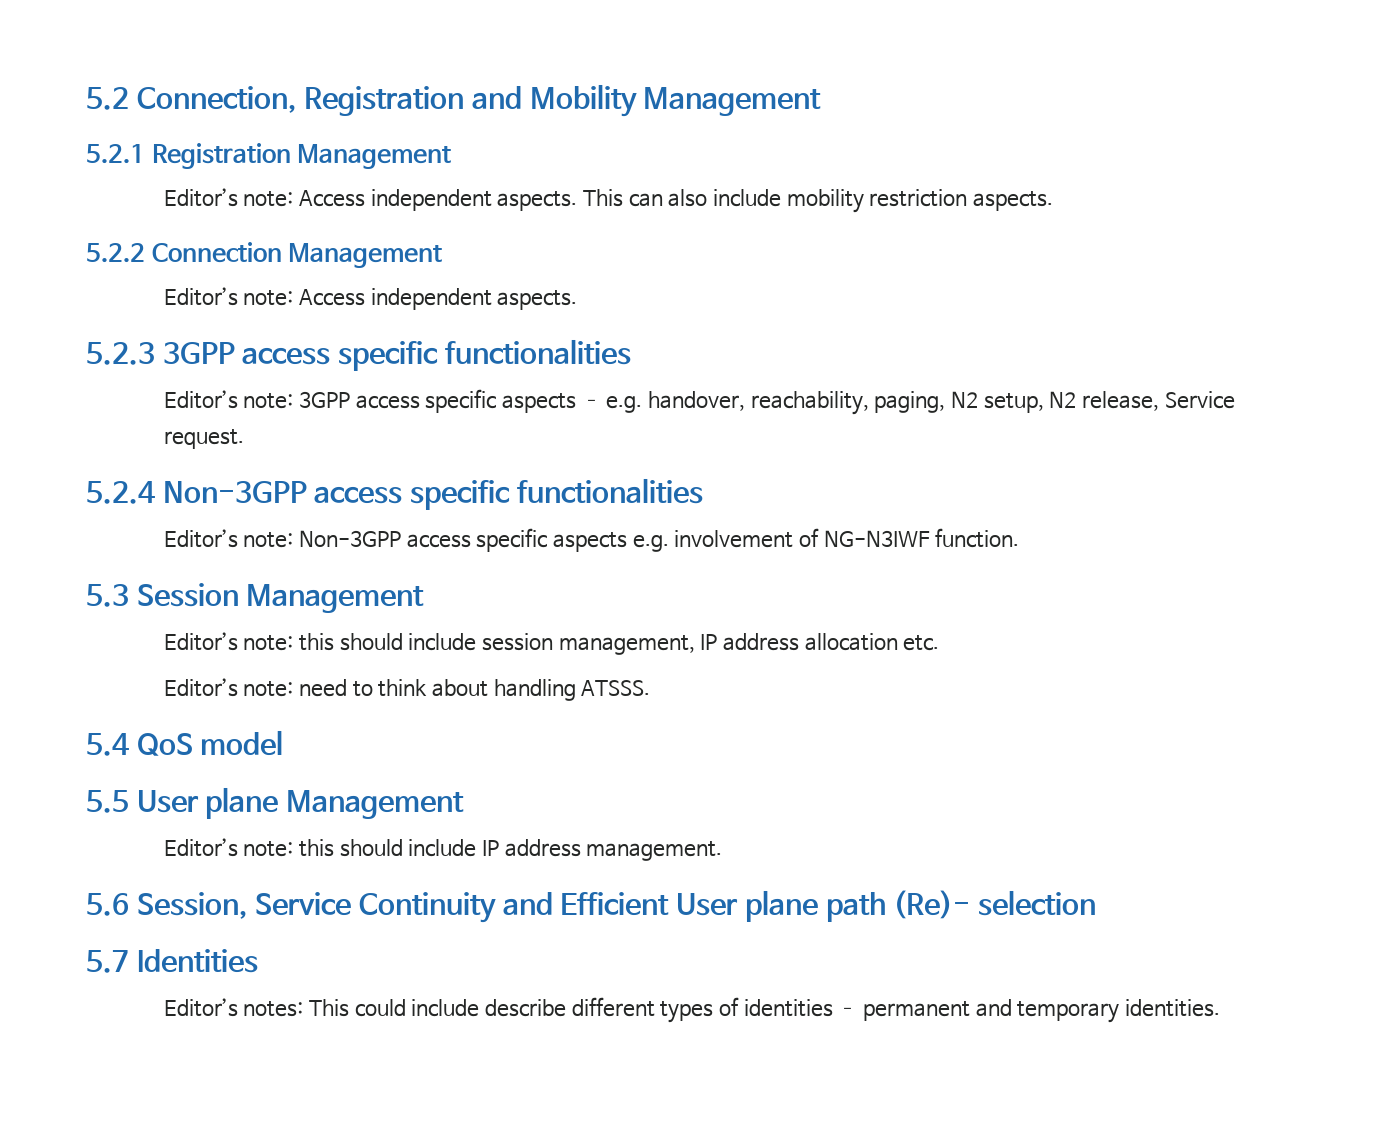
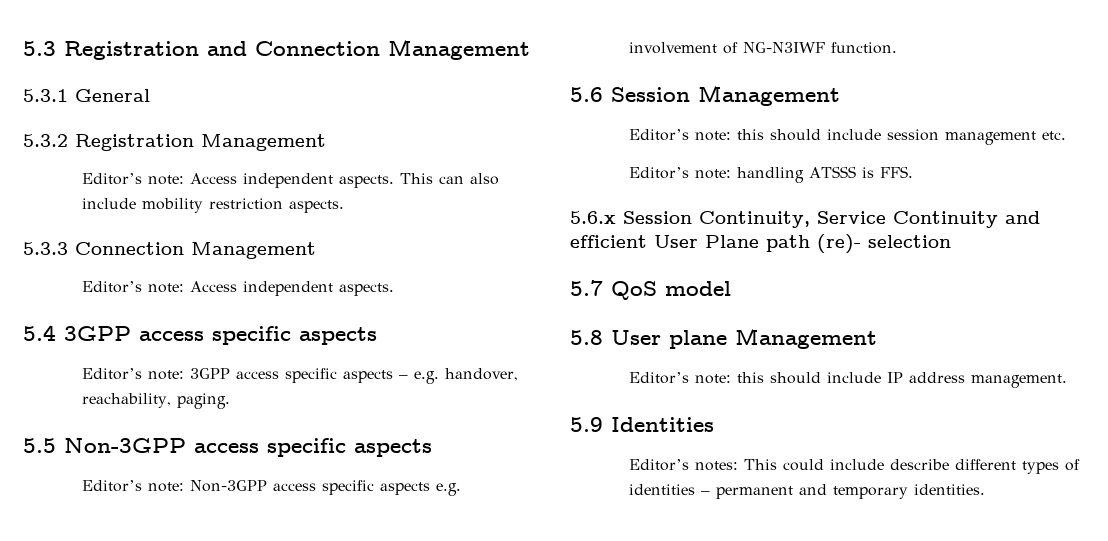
- 5.2 Connection, Registration and Mobility Management
- 5.2.1 Registration Management
+ 5.3 Registration and Connection Management
+ 5.3.1 General
+ 5.3.2 Registration Management
- 5.2.2 Connection Management
+ 5.3.3 Connection Management
- 5.2.3 3GPP access specific functionalities
+ 5.4 3GPP access specific aspects
- Editor’s note: 3GPP access specific aspects – e.g. handover, reachability, paging, N2 setup, N2 release, Service request.
- 5.2.4 Non-3GPP access specific functionalities
+ Editor’s note: 3GPP access specific aspects – e.g. handover, reachability, paging.
+ 5.5 Non-3GPP access specific aspects
- 5.3 Session Management
+ 5.6 Session Management
- Editor’s note: this should include session management, IP address allocation etc.
+ Editor’s note: this should include session management etc.
- Editor’s note: need to think about handling ATSSS.
- 5.4 QoS model
+ Editor’s note: handling ATSSS is FFS.
+ 5.6.x Session Continuity, Service Continuity and efficient User Plane path (re)- selection
+ 5.7 QoS model
- 5.5 User plane Management
+ 5.8 User plane Management
- 5.6 Session, Service Continuity and Efficient User plane path (Re)- selection
- 5.7 Identities
+ 5.9 Identities

